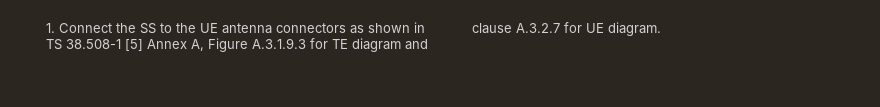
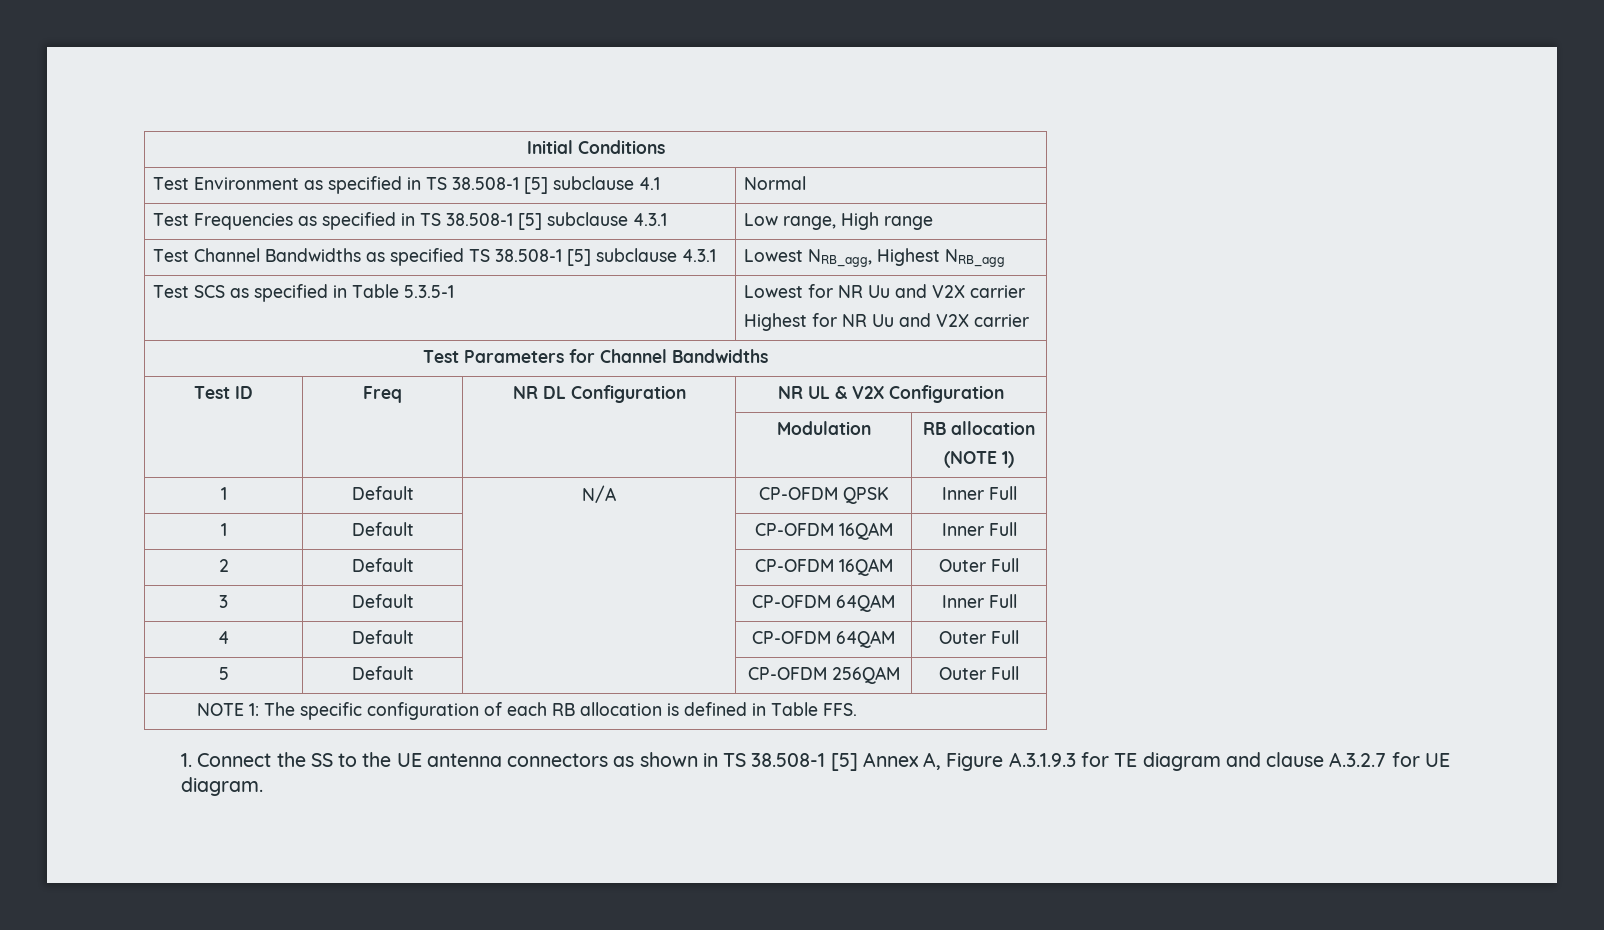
+ Initial Conditions
+ Test Environment as specified in TS 38.508-1 [5] subclause 4.1 | Normal
+ Test Frequencies as specified in TS 38.508-1 [5] subclause 4.3.1 | Low range, High range
+ Test Channel Bandwidths as specified TS 38.508-1 [5] subclause 4.3.1 | Lowest NRB_agg, Highest NRB_agg
+ Test SCS as specified in Table 5.3.5-1 | Lowest for NR Uu and V2X carrier
+ Highest for NR Uu and V2X carrier
+ Test Parameters for Channel Bandwidths
+ Test ID | Freq | NR DL Configuration | NR UL & V2X Configuration
+ | | | Modulation | RB allocation
+ (NOTE 1)
+ 1 | Default | N/A | CP-OFDM QPSK | Inner Full
+ 1 | Default | | CP-OFDM 16QAM | Inner Full
+ 2 | Default | | CP-OFDM 16QAM | Outer Full
+ 3 | Default | | CP-OFDM 64QAM | Inner Full
+ 4 | Default | | CP-OFDM 64QAM | Outer Full
+ 5 | Default | | CP-OFDM 256QAM | Outer Full
+ NOTE 1: The specific configuration of each RB allocation is defined in Table FFS.

